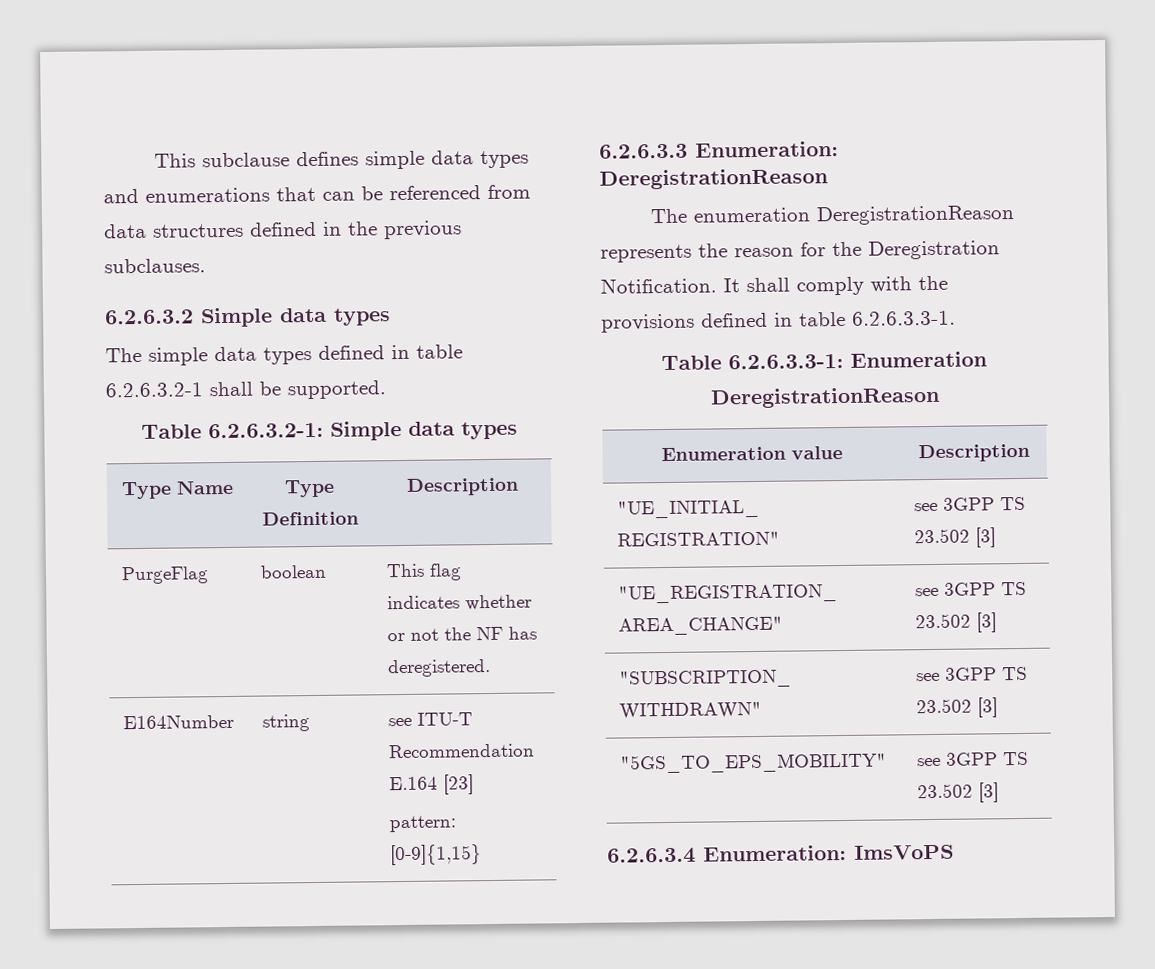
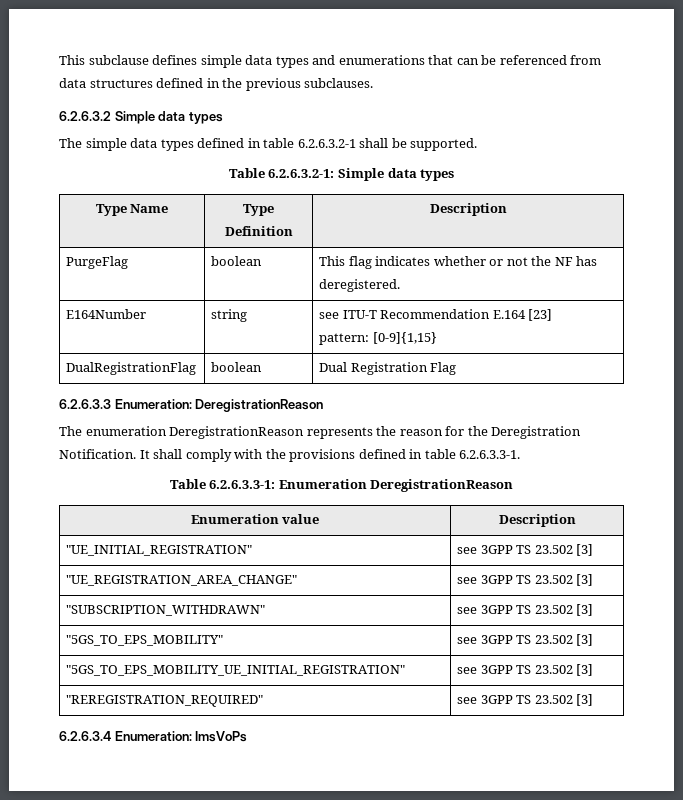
+ DualRegistrationFlag | boolean | Dual Registration Flag
+ "5GS_TO_EPS_MOBILITY_UE_INITIAL_REGISTRATION" | see 3GPP TS 23.502 [3]
+ "REREGISTRATION_REQUIRED" | see 3GPP TS 23.502 [3]
- 6.2.6.3.4 Enumeration: ImsVoPS
+ 6.2.6.3.4 Enumeration: ImsVoPs

